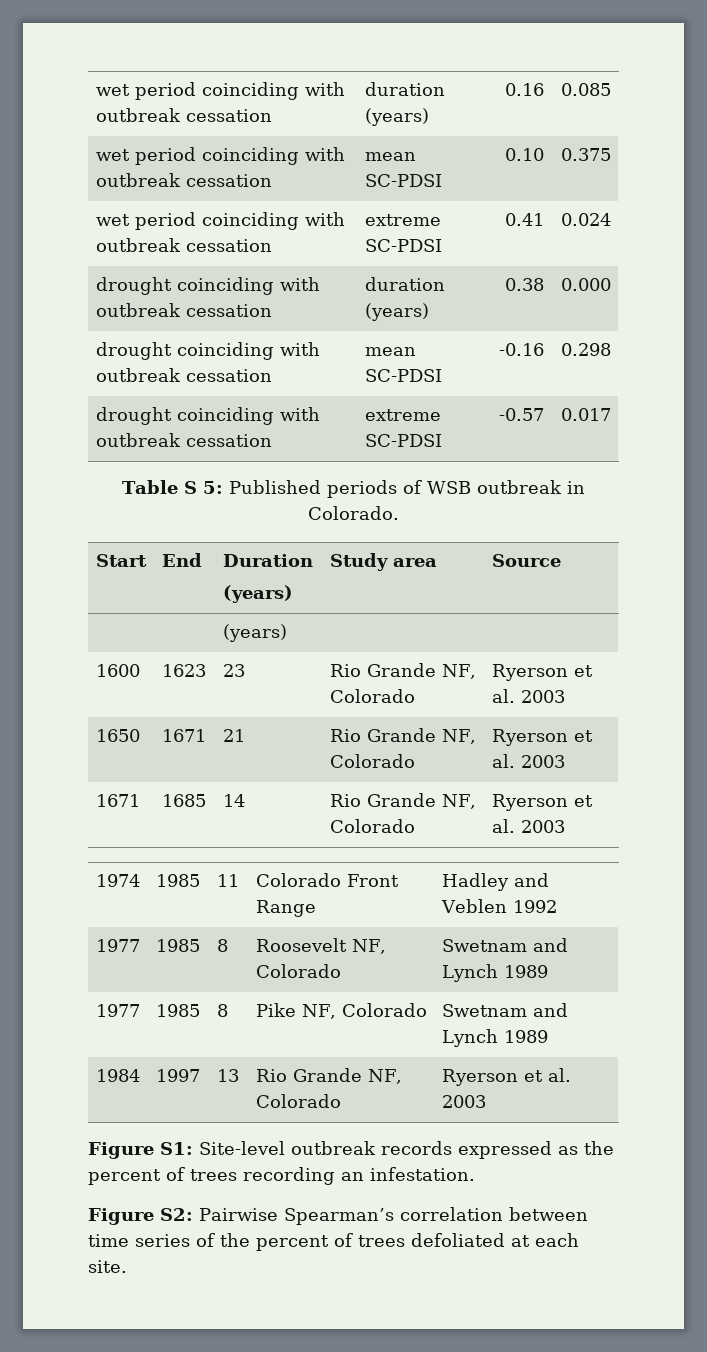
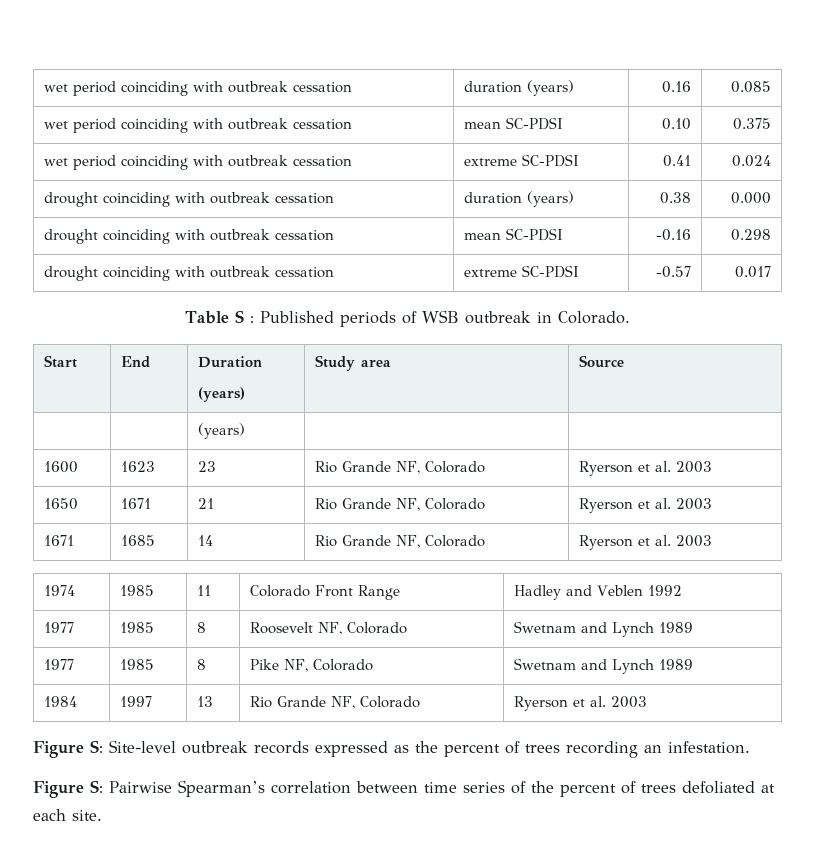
- Table S 5: Published periods of WSB outbreak in Colorado.
+ Table S : Published periods of WSB outbreak in Colorado.
- Figure S1: Site-level outbreak records expressed as the percent of trees recording an infestation.
+ Figure S: Site-level outbreak records expressed as the percent of trees recording an infestation.
- Figure S2: Pairwise Spearman’s correlation between time series of the percent of trees defoliated at each site.
+ Figure S: Pairwise Spearman’s correlation between time series of the percent of trees defoliated at each site.

